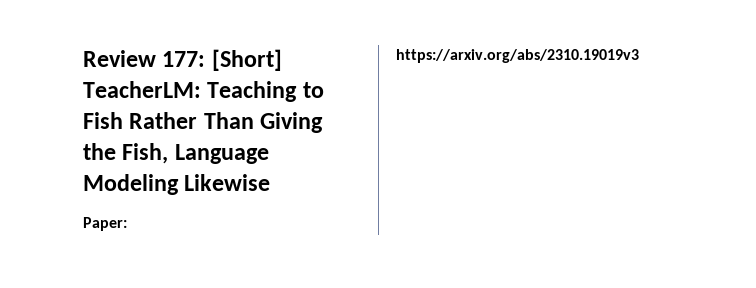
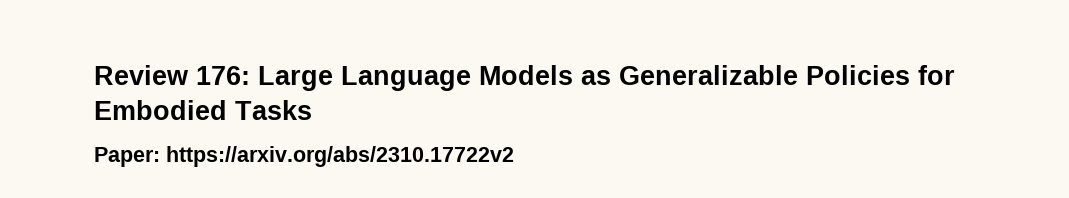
- Review 177: [Short] TeacherLM: Teaching to Fish Rather Than Giving the Fish, Language Modeling Likewise
+ Review 176: Large Language Models as Generalizable Policies for Embodied Tasks
- Paper: https://arxiv.org/abs/2310.19019v3
+ Paper: https://arxiv.org/abs/2310.17722v2

